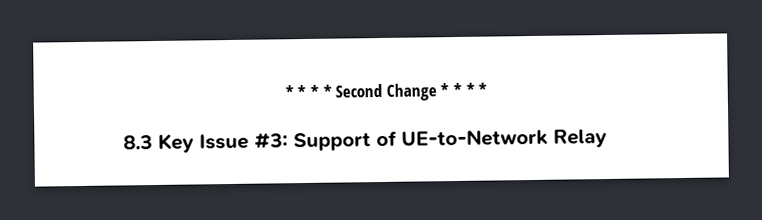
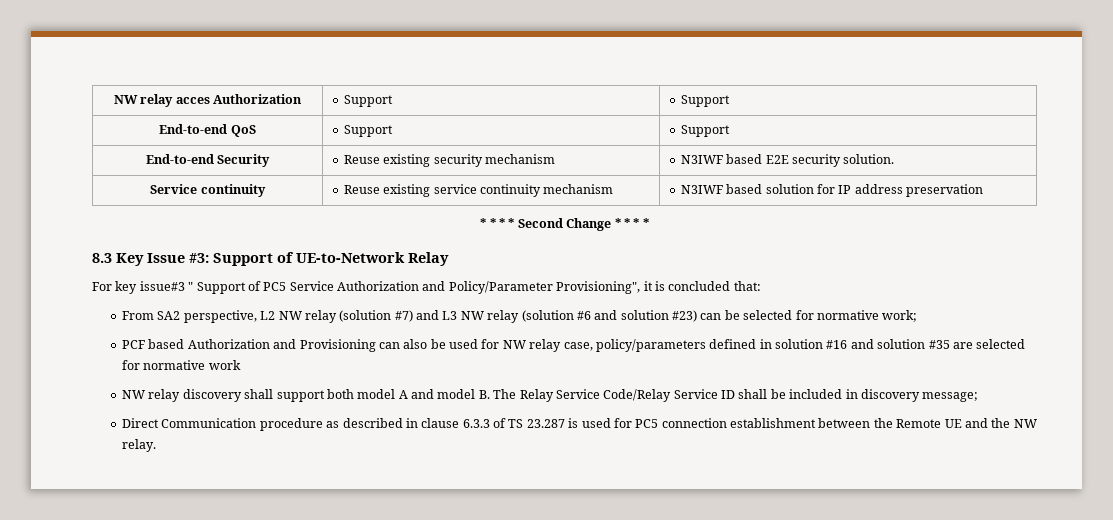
+ NW relay acces Authorization | Support | Support
+ End-to-end QoS | Support | Support
+ End-to-end Security | Reuse existing security mechanism | N3IWF based E2E security solution.
+ Service continuity | Reuse existing service continuity mechanism | N3IWF based solution for IP address preservation
+ For key issue#3 " Support of PC5 Service Authorization and Policy/Parameter Provisioning", it is concluded that:
+ From SA2 perspective, L2 NW relay (solution #7) and L3 NW relay (solution #6 and solution #23) can be selected for normative work;
+ PCF based Authorization and Provisioning can also be used for NW relay case, policy/parameters defined in solution #16 and solution #35 are selected for normative work
+ NW relay discovery shall support both model A and model B. The Relay Service Code/Relay Service ID shall be included in discovery message;
+ Direct Communication procedure as described in clause 6.3.3 of TS 23.287 is used for PC5 connection establishment between the Remote UE and the NW relay.

